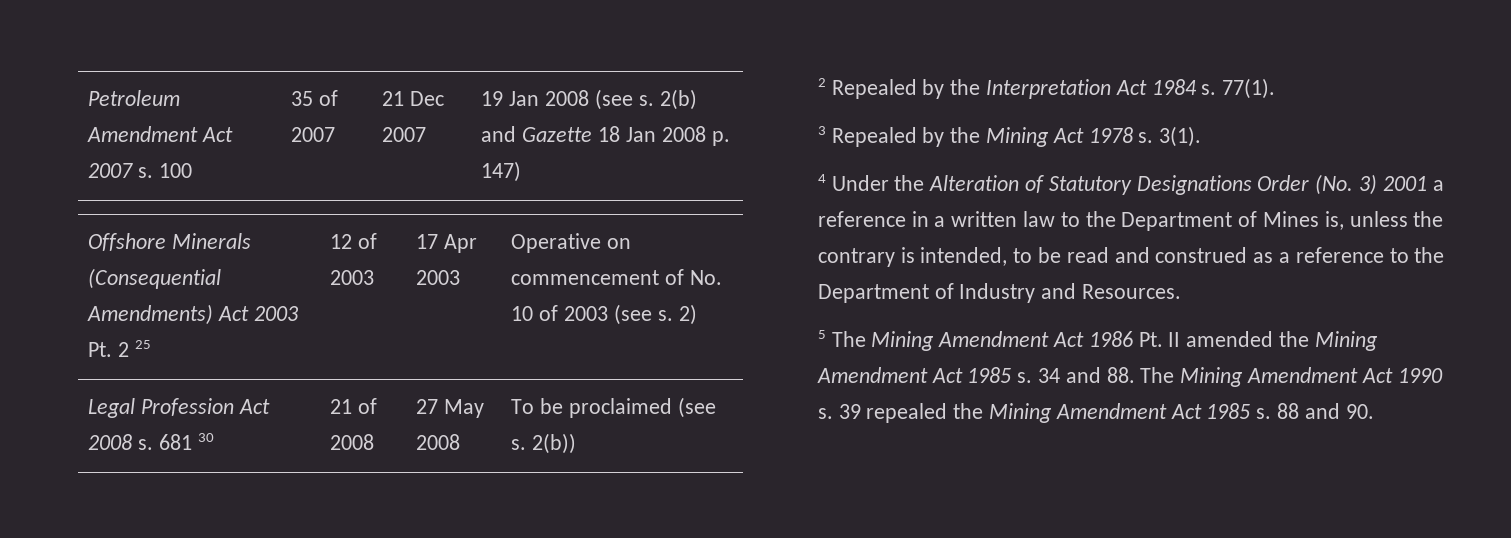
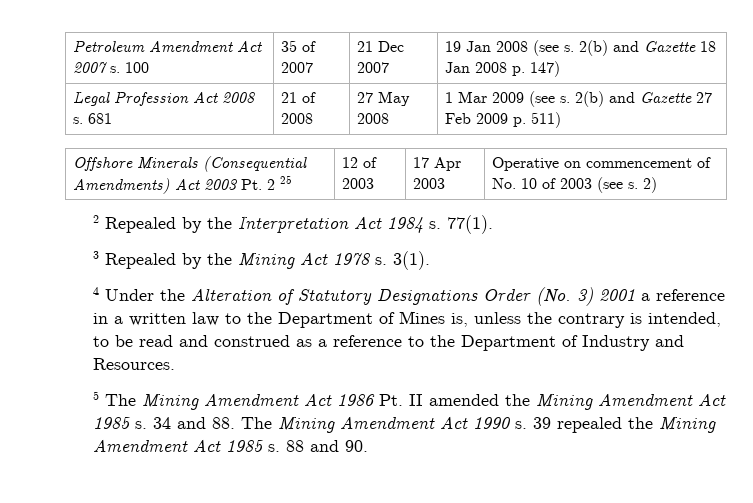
+ Legal Profession Act 2008 s. 681 | 21 of 2008 | 27 May 2008 | 1 Mar 2009 (see s. 2(b) and Gazette 27 Feb 2009 p. 511)
- Legal Profession Act 2008 s. 681 30 | 21 of 2008 | 27 May 2008 | To be proclaimed (see s. 2(b))

